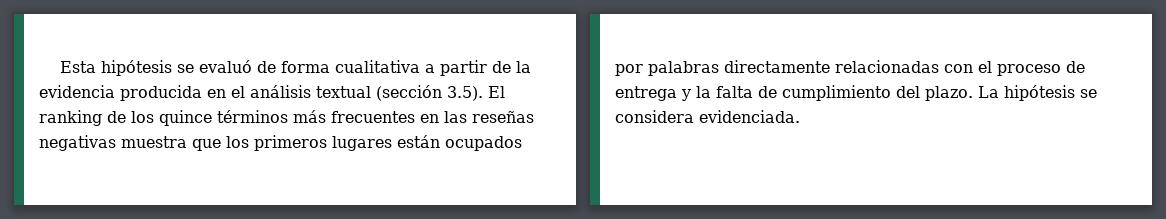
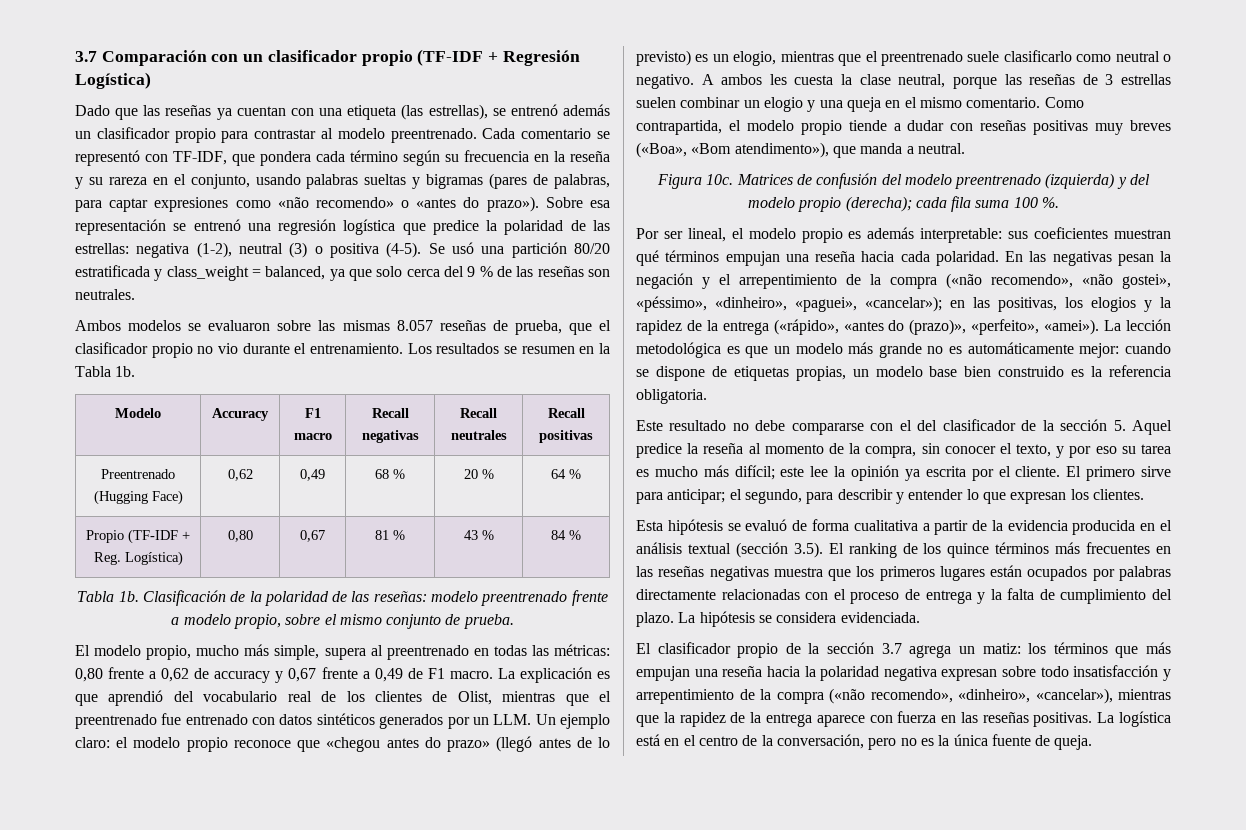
+ 3.7 Comparación con un clasificador propio (TF-IDF + Regresión Logística)
+ Dado que las reseñas ya cuentan con una etiqueta (las estrellas), se entrenó además un clasificador propio para contrastar al modelo preentrenado. Cada comentario se representó con TF-IDF, que pondera cada término según su frecuencia en la reseña y su rareza en el conjunto, usando palabras sueltas y bigramas (pares de palabras, para captar expresiones como «não recomendo» o «antes do prazo»). Sobre esa representación se entrenó una regresión logística que predice la polaridad de las estrellas: negativa (1-2), neutral (3) o positiva (4-5). Se usó una partición 80/20 estratificada y class_weight = balanced, ya que solo cerca del 9 % de las reseñas son neutrales.
+ Ambos modelos se evaluaron sobre las mismas 8.057 reseñas de prueba, que el clasificador propio no vio durante el entrenamiento. Los resultados se resumen en la Tabla 1b.
+ Modelo | Accuracy | F1 macro | Recall negativas | Recall neutrales | Recall positivas
+ Preentrenado (Hugging Face) | 0,62 | 0,49 | 68 % | 20 % | 64 %
+ Propio (TF-IDF + Reg. Logística) | 0,80 | 0,67 | 81 % | 43 % | 84 %
+ Tabla 1b. Clasificación de la polaridad de las reseñas: modelo preentrenado frente a modelo propio, sobre el mismo conjunto de prueba.
+ El modelo propio, mucho más simple, supera al preentrenado en todas las métricas: 0,80 frente a 0,62 de accuracy y 0,67 frente a 0,49 de F1 macro. La explicación es que aprendió del vocabulario real de los clientes de Olist, mientras que el preentrenado fue entrenado con datos sintéticos generados por un LLM. Un ejemplo claro: el modelo propio reconoce que «chegou antes do prazo» (llegó antes de lo previsto) es un elogio, mientras que el preentrenado suele clasificarlo como neutral o negativo. A ambos les cuesta la clase neutral, porque las reseñas de 3 estrellas suelen combinar un elogio y una queja en el mismo comentario. Como contrapartida, el modelo propio tiende a dudar con reseñas positivas muy breves («Boa», «Bom atendimento»), que manda a neutral.
+ Figura 10c. Matrices de confusión del modelo preentrenado (izquierda) y del modelo propio (derecha); cada fila suma 100 %.
+ Por ser lineal, el modelo propio es además interpretable: sus coeficientes muestran qué términos empujan una reseña hacia cada polaridad. En las negativas pesan la negación y el arrepentimiento de la compra («não recomendo», «não gostei», «péssimo», «dinheiro», «paguei», «cancelar»); en las positivas, los elogios y la rapidez de la entrega («rápido», «antes do (prazo)», «perfeito», «amei»). La lección metodológica es que un modelo más grande no es automáticamente mejor: cuando se dispone de etiquetas propias, un modelo base bien construido es la referencia obligatoria.
+ Este resultado no debe compararse con el del clasificador de la sección 5. Aquel predice la reseña al momento de la compra, sin conocer el texto, y por eso su tarea es mucho más difícil; este lee la opinión ya escrita por el cliente. El primero sirve para anticipar; el segundo, para describir y entender lo que expresan los clientes.
+ El clasificador propio de la sección 3.7 agrega un matiz: los términos que más empujan una reseña hacia la polaridad negativa expresan sobre todo insatisfacción y arrepentimiento de la compra («não recomendo», «dinheiro», «cancelar»), mientras que la rapidez de la entrega aparece con fuerza en las reseñas positivas. La logística está en el centro de la conversación, pero no es la única fuente de queja.

